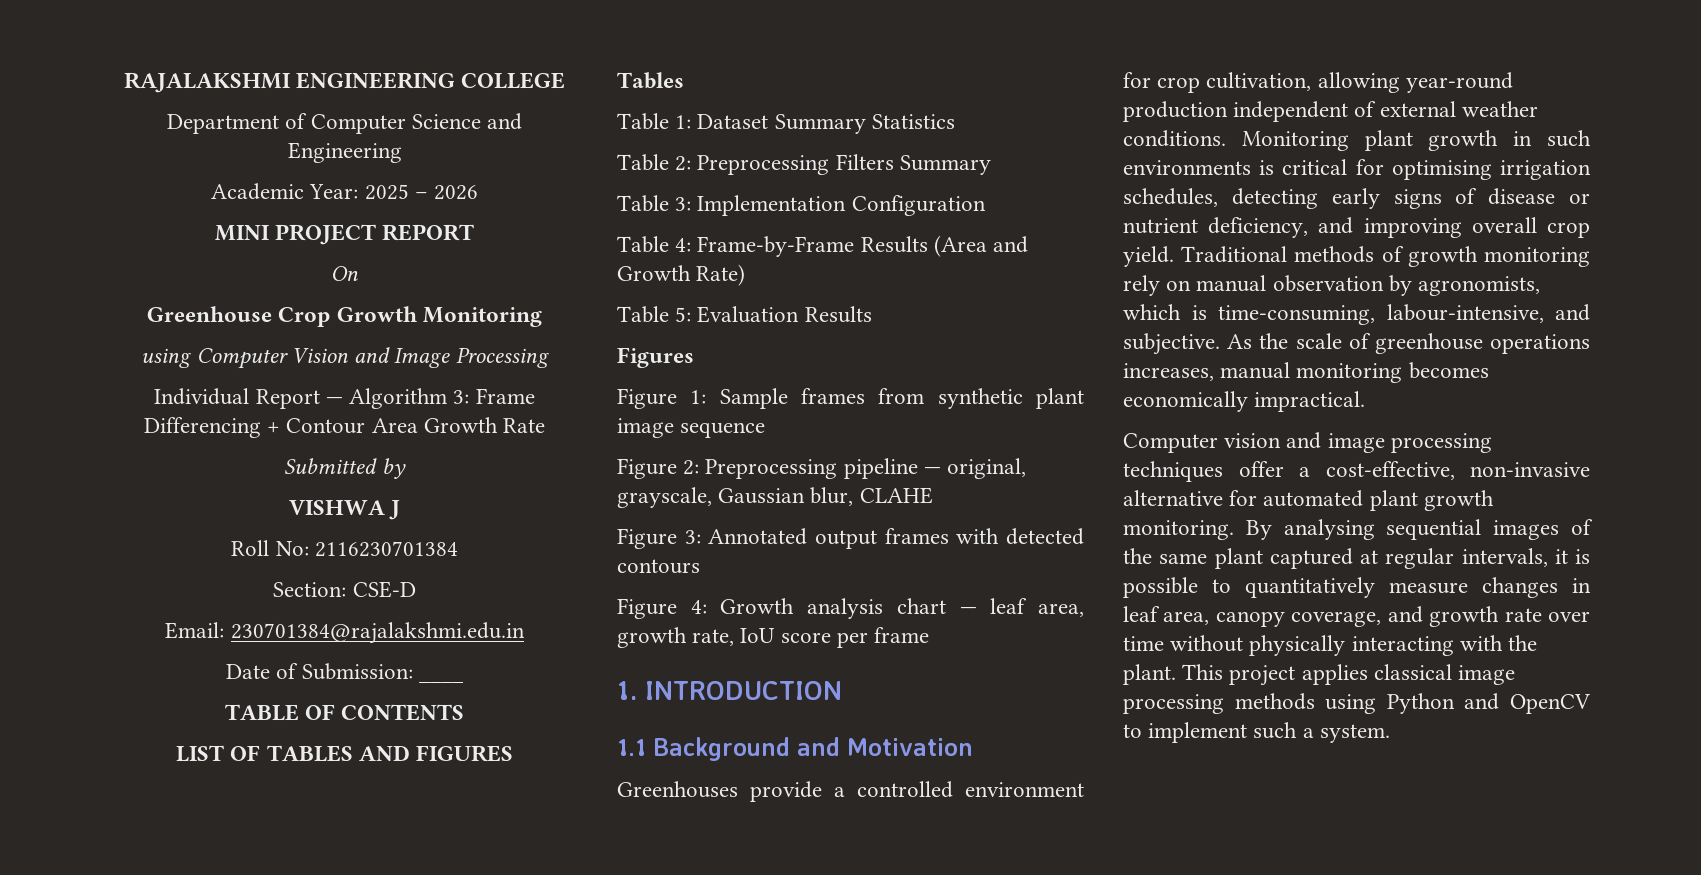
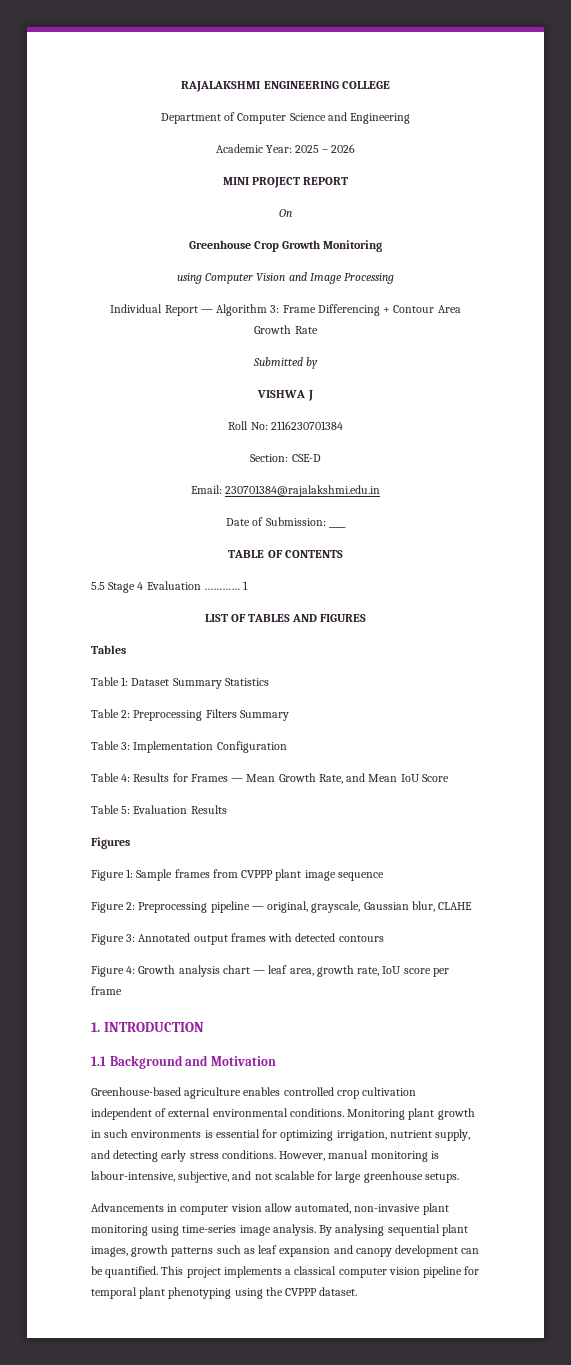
+ 5.5 Stage 4 Evaluation ………… 1
- Table 4: Frame-by-Frame Results (Area and Growth Rate)
+ Table 4: Results for Frames — Mean Growth Rate, and Mean IoU Score
- Figure 1: Sample frames from synthetic plant image sequence
+ Figure 1: Sample frames from CVPPP plant image sequence
- Greenhouses provide a controlled environment for crop cultivation, allowing year-round production independent of external weather conditions.
+ Greenhouse-based agriculture enables controlled crop cultivation independent of external environmental conditions.
- Monitoring plant growth in such environments is critical for optimising irrigation schedules, detecting early signs of disease or nutrient deficiency, and improving overall crop yield. Traditional methods of growth monitoring rely on manual observation by agronomists, which is time-consuming, labour-intensive, and subjective. As the scale of greenhouse operations increases, manual monitoring becomes economically impractical.
- Computer vision and image processing techniques offer a cost-effective, non-invasive alternative for automated plant growth monitoring. By analysing sequential images of the same plant captured at regular intervals, it is possible to quantitatively measure changes in leaf area, canopy coverage, and growth rate over time without physically interacting with the plant. This project applies classical image processing methods using Python and OpenCV to implement such a system.
+ Monitoring plant growth in such environments is essential for optimizing irrigation, nutrient supply, and detecting early stress conditions. However, manual monitoring is labour-intensive, subjective, and not scalable for large greenhouse setups.
+ Advancements in computer vision allow automated, non-invasive plant monitoring using time-series image analysis. By analysing sequential plant images, growth patterns such as leaf expansion and canopy development can be quantified. This project implements a classical computer vision pipeline for temporal plant phenotyping using the CVPPP dataset.

